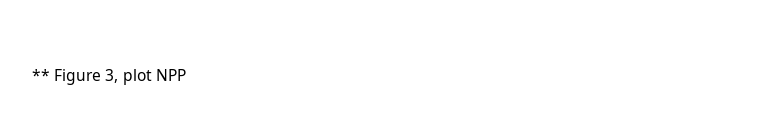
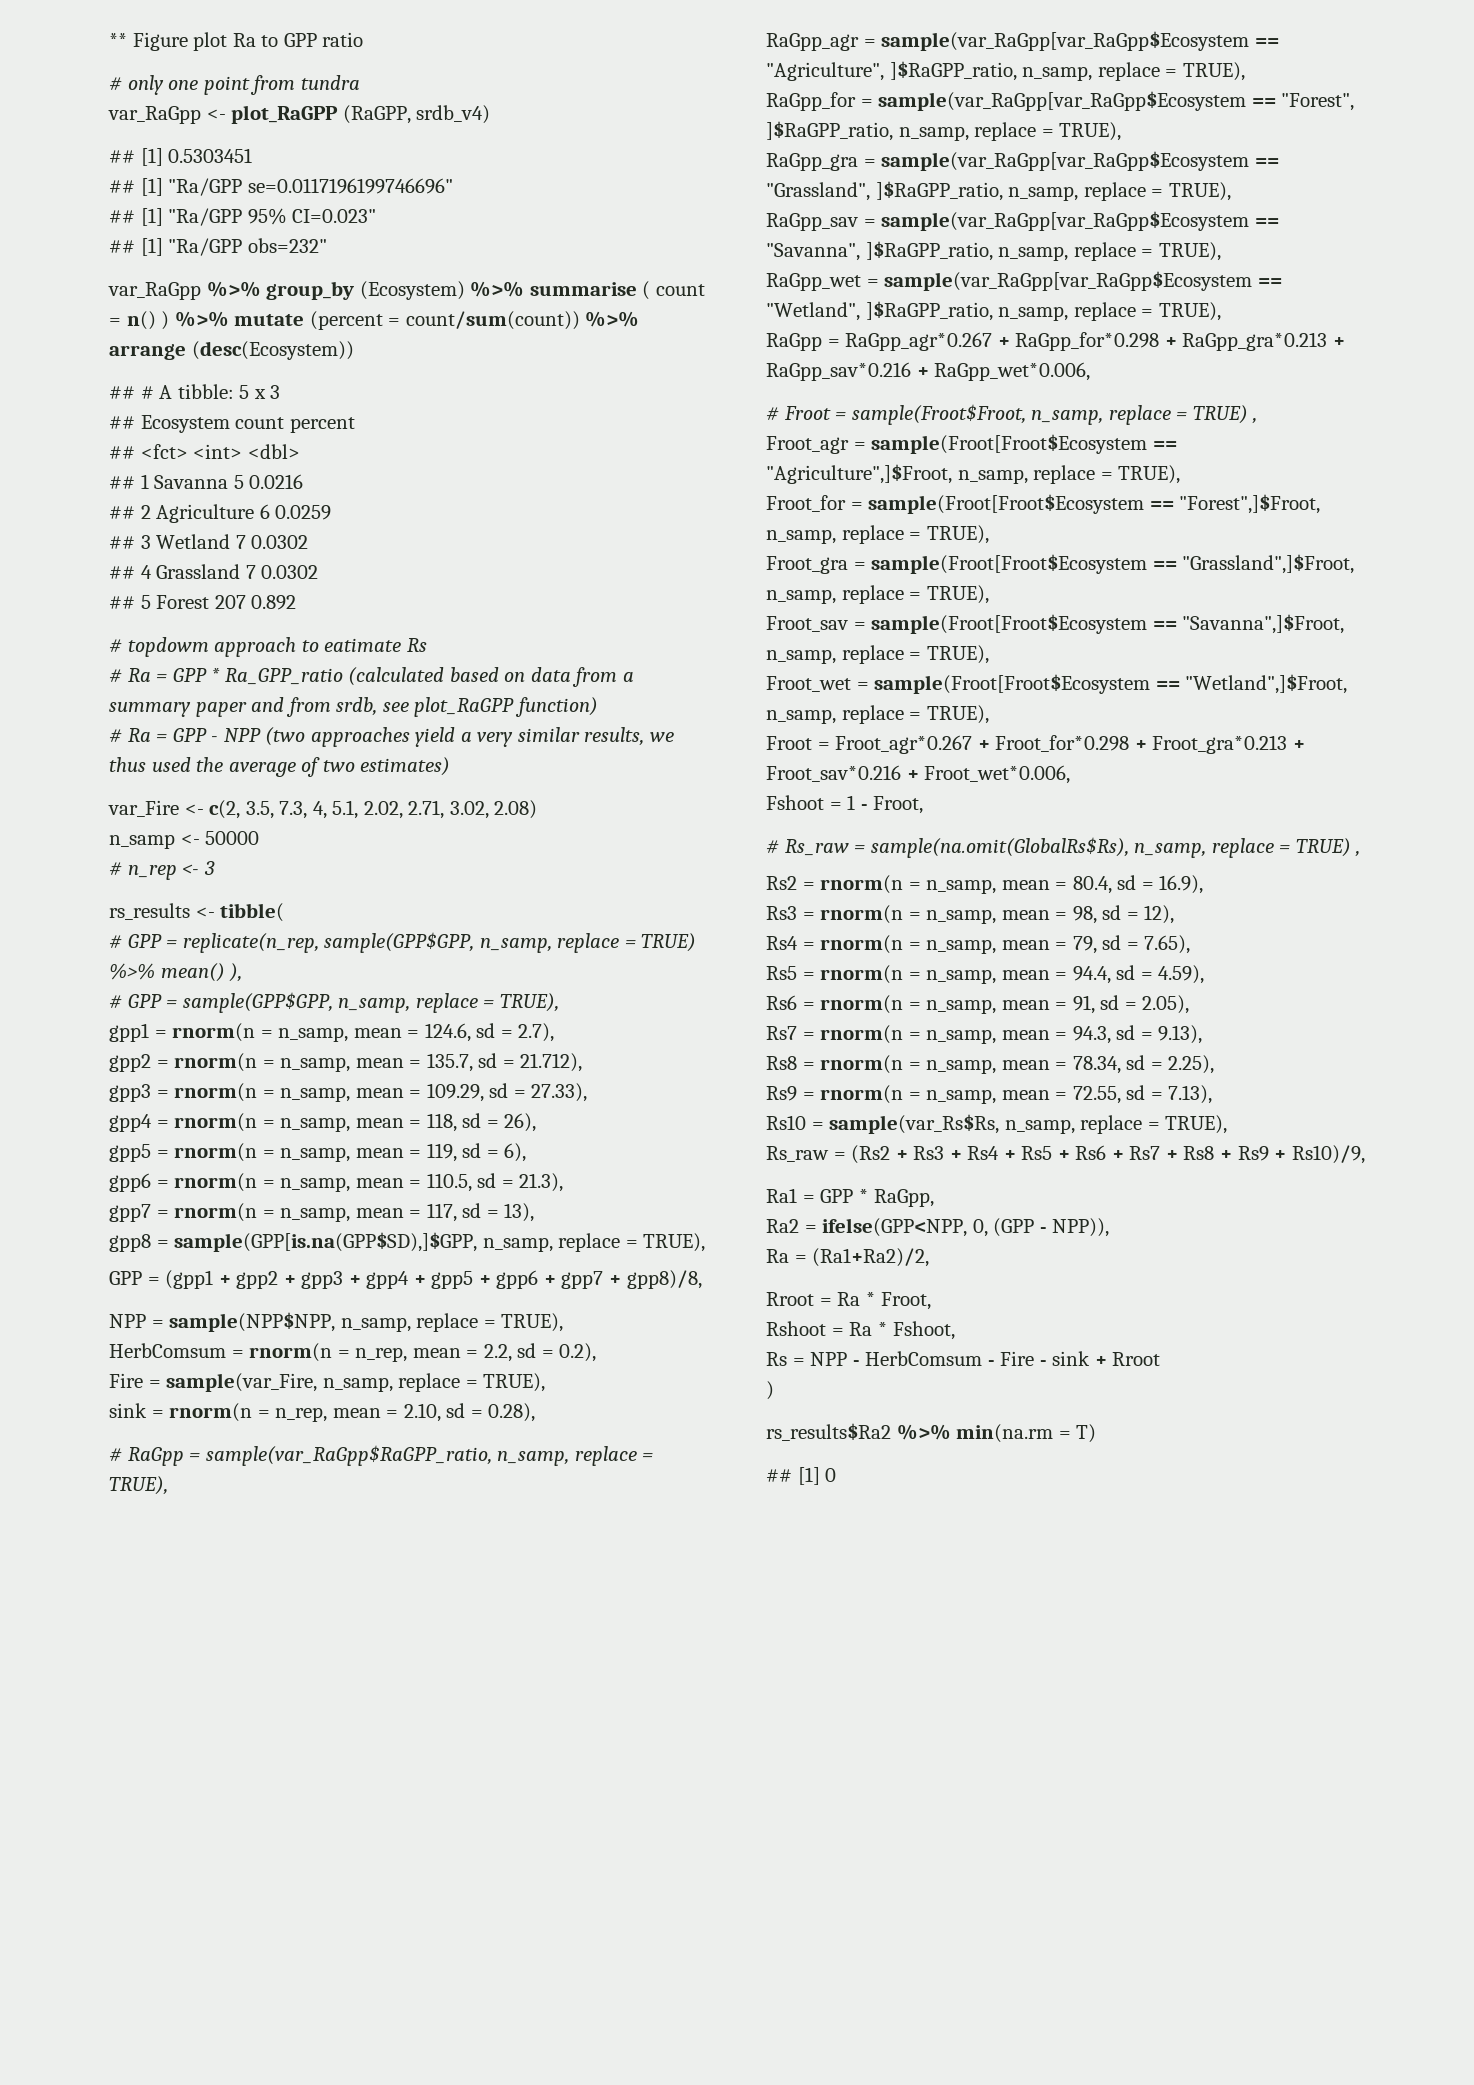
- ** Figure 3, plot NPP
+ ** Figure plot Ra to GPP ratio
+ # only one point from tundra
+ var_RaGpp <- plot_RaGPP (RaGPP, srdb_v4)
+ ## [1] 0.5303451
+ ## [1] "Ra/GPP se=0.0117196199746696"
+ ## [1] "Ra/GPP 95% CI=0.023"
+ ## [1] "Ra/GPP obs=232"
+ var_RaGpp %>% group_by (Ecosystem) %>% summarise ( count = n() ) %>% mutate (percent = count/sum(count)) %>% arrange (desc(Ecosystem))
+ ## # A tibble: 5 x 3
+ ## Ecosystem count percent
+ ## <fct> <int> <dbl>
+ ## 1 Savanna 5 0.0216
+ ## 2 Agriculture 6 0.0259
+ ## 3 Wetland 7 0.0302
+ ## 4 Grassland 7 0.0302
+ ## 5 Forest 207 0.892
+ # topdowm approach to eatimate Rs
+ # Ra = GPP * Ra_GPP_ratio (calculated based on data from a summary paper and from srdb, see plot_RaGPP function)
+ # Ra = GPP - NPP (two approaches yield a very similar results, we thus used the average of two estimates)
+ var_Fire <- c(2, 3.5, 7.3, 4, 5.1, 2.02, 2.71, 3.02, 2.08)
+ n_samp <- 50000
+ # n_rep <- 3
+ rs_results <- tibble(
+ # GPP = replicate(n_rep, sample(GPP$GPP, n_samp, replace = TRUE) %>% mean() ),
+ # GPP = sample(GPP$GPP, n_samp, replace = TRUE),
+ gpp1 = rnorm(n = n_samp, mean = 124.6, sd = 2.7),
+ gpp2 = rnorm(n = n_samp, mean = 135.7, sd = 21.712),
+ gpp3 = rnorm(n = n_samp, mean = 109.29, sd = 27.33),
+ gpp4 = rnorm(n = n_samp, mean = 118, sd = 26),
+ gpp5 = rnorm(n = n_samp, mean = 119, sd = 6),
+ gpp6 = rnorm(n = n_samp, mean = 110.5, sd = 21.3),
+ gpp7 = rnorm(n = n_samp, mean = 117, sd = 13),
+ gpp8 = sample(GPP[is.na(GPP$SD),]$GPP, n_samp, replace = TRUE),
+ GPP = (gpp1 + gpp2 + gpp3 + gpp4 + gpp5 + gpp6 + gpp7 + gpp8)/8,
+ NPP = sample(NPP$NPP, n_samp, replace = TRUE),
+ HerbComsum = rnorm(n = n_rep, mean = 2.2, sd = 0.2),
+ Fire = sample(var_Fire, n_samp, replace = TRUE),
+ sink = rnorm(n = n_rep, mean = 2.10, sd = 0.28),
+ # RaGpp = sample(var_RaGpp$RaGPP_ratio, n_samp, replace = TRUE),
+ RaGpp_agr = sample(var_RaGpp[var_RaGpp$Ecosystem == "Agriculture", ]$RaGPP_ratio, n_samp, replace = TRUE),
+ RaGpp_for = sample(var_RaGpp[var_RaGpp$Ecosystem == "Forest", ]$RaGPP_ratio, n_samp, replace = TRUE),
+ RaGpp_gra = sample(var_RaGpp[var_RaGpp$Ecosystem == "Grassland", ]$RaGPP_ratio, n_samp, replace = TRUE),
+ RaGpp_sav = sample(var_RaGpp[var_RaGpp$Ecosystem == "Savanna", ]$RaGPP_ratio, n_samp, replace = TRUE),
+ RaGpp_wet = sample(var_RaGpp[var_RaGpp$Ecosystem == "Wetland", ]$RaGPP_ratio, n_samp, replace = TRUE),
+ RaGpp = RaGpp_agr*0.267 + RaGpp_for*0.298 + RaGpp_gra*0.213 + RaGpp_sav*0.216 + RaGpp_wet*0.006,
+ # Froot = sample(Froot$Froot, n_samp, replace = TRUE) ,
+ Froot_agr = sample(Froot[Froot$Ecosystem == "Agriculture",]$Froot, n_samp, replace = TRUE),
+ Froot_for = sample(Froot[Froot$Ecosystem == "Forest",]$Froot, n_samp, replace = TRUE),
+ Froot_gra = sample(Froot[Froot$Ecosystem == "Grassland",]$Froot, n_samp, replace = TRUE),
+ Froot_sav = sample(Froot[Froot$Ecosystem == "Savanna",]$Froot, n_samp, replace = TRUE),
+ Froot_wet = sample(Froot[Froot$Ecosystem == "Wetland",]$Froot, n_samp, replace = TRUE),
+ Froot = Froot_agr*0.267 + Froot_for*0.298 + Froot_gra*0.213 + Froot_sav*0.216 + Froot_wet*0.006,
+ Fshoot = 1 - Froot,
+ # Rs_raw = sample(na.omit(GlobalRs$Rs), n_samp, replace = TRUE) ,
+ Rs2 = rnorm(n = n_samp, mean = 80.4, sd = 16.9),
+ Rs3 = rnorm(n = n_samp, mean = 98, sd = 12),
+ Rs4 = rnorm(n = n_samp, mean = 79, sd = 7.65),
+ Rs5 = rnorm(n = n_samp, mean = 94.4, sd = 4.59),
+ Rs6 = rnorm(n = n_samp, mean = 91, sd = 2.05),
+ Rs7 = rnorm(n = n_samp, mean = 94.3, sd = 9.13),
+ Rs8 = rnorm(n = n_samp, mean = 78.34, sd = 2.25),
+ Rs9 = rnorm(n = n_samp, mean = 72.55, sd = 7.13),
+ Rs10 = sample(var_Rs$Rs, n_samp, replace = TRUE),
+ Rs_raw = (Rs2 + Rs3 + Rs4 + Rs5 + Rs6 + Rs7 + Rs8 + Rs9 + Rs10)/9,
+ Ra1 = GPP * RaGpp,
+ Ra2 = ifelse(GPP<NPP, 0, (GPP - NPP)),
+ Ra = (Ra1+Ra2)/2,
+ Rroot = Ra * Froot,
+ Rshoot = Ra * Fshoot,
+ Rs = NPP - HerbComsum - Fire - sink + Rroot
+ )
+ rs_results$Ra2 %>% min(na.rm = T)
+ ## [1] 0

